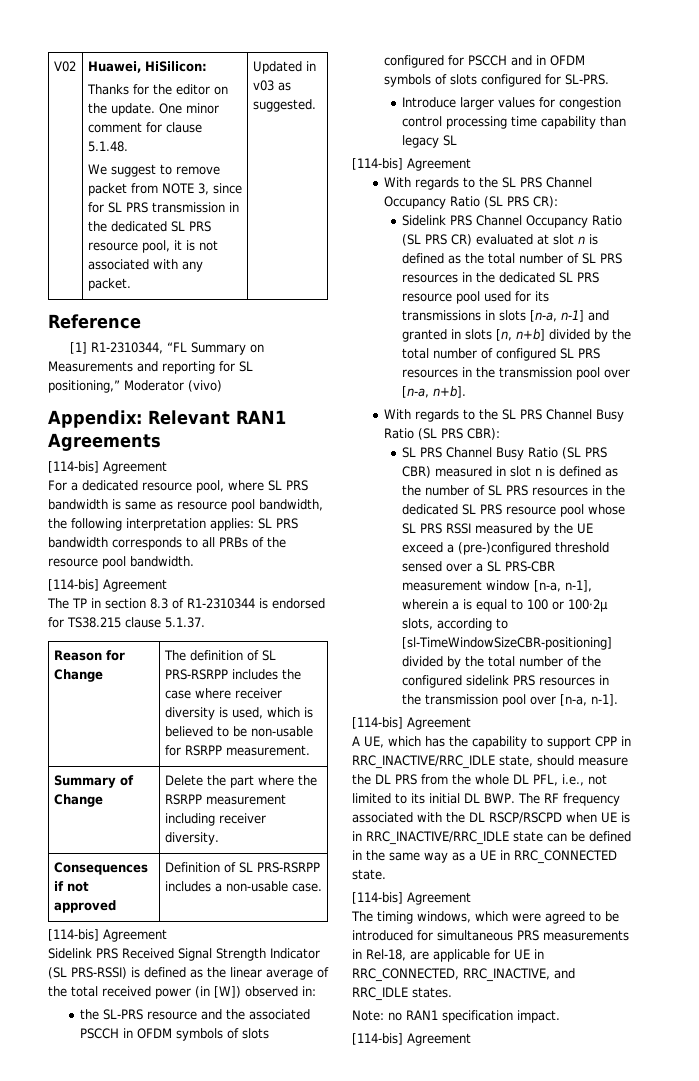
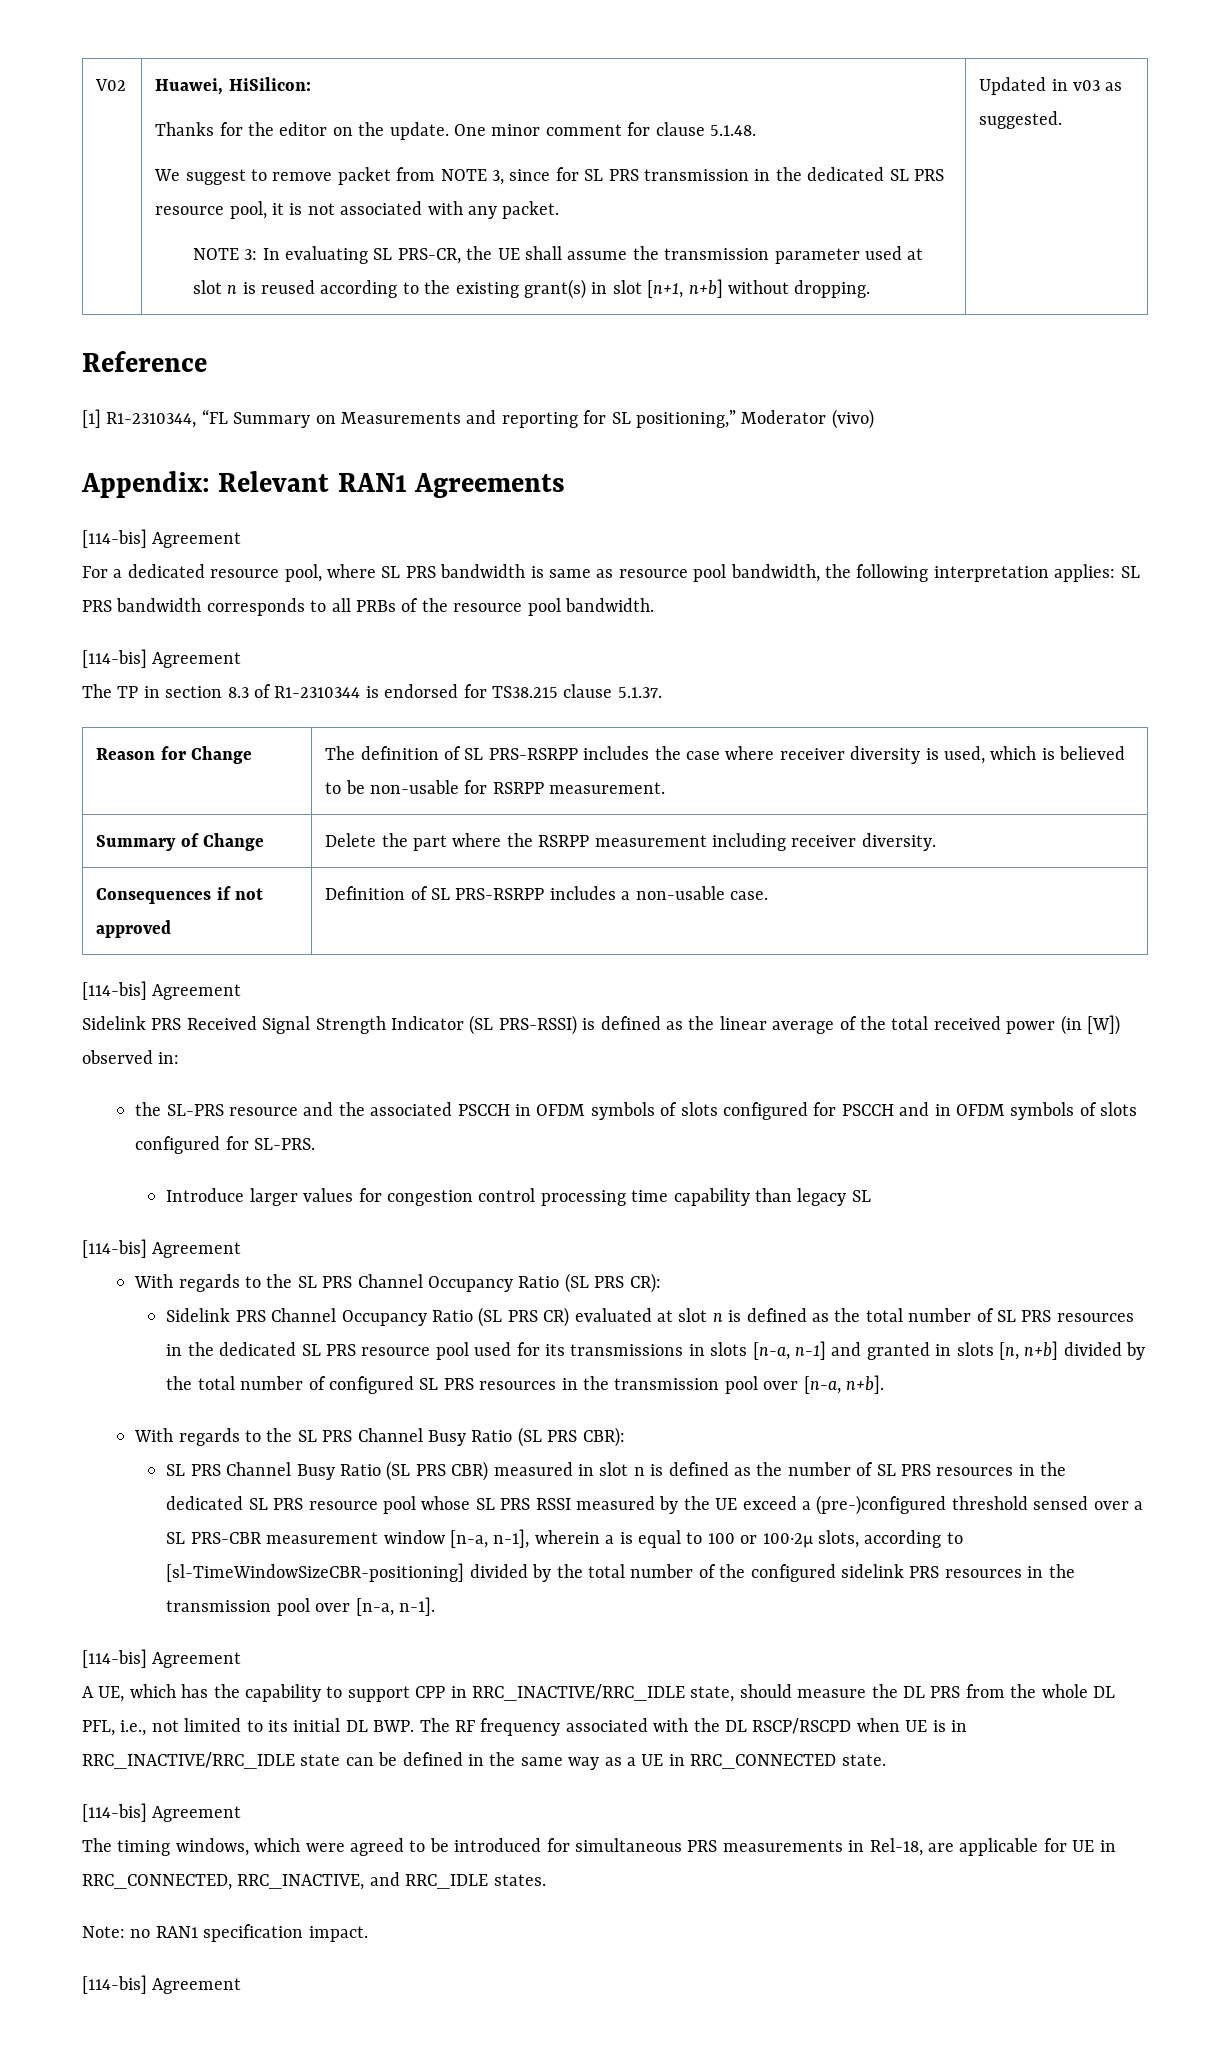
+ NOTE 3: In evaluating SL PRS-CR, the UE shall assume the transmission parameter used at slot n is reused according to the existing grant(s) in slot [n+1, n+b] without dropping.

